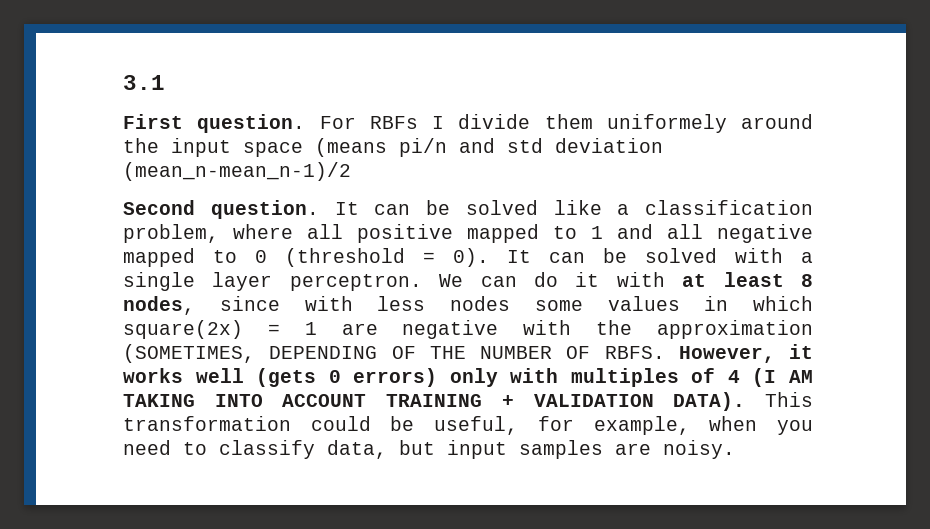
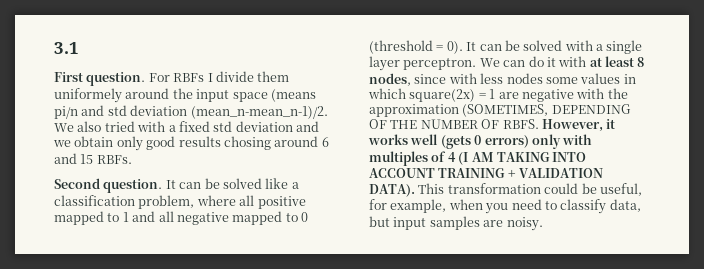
- For RBFs I divide them uniformely around the input space (means pi/n and std deviation (mean_n-mean_n-1)/2
+ For RBFs I divide them uniformely around the input space (means pi/n and std deviation (mean_n-mean_n-1)/2. We also tried with a fixed std deviation and we obtain only good results chosing around 6 and 15 RBFs.

